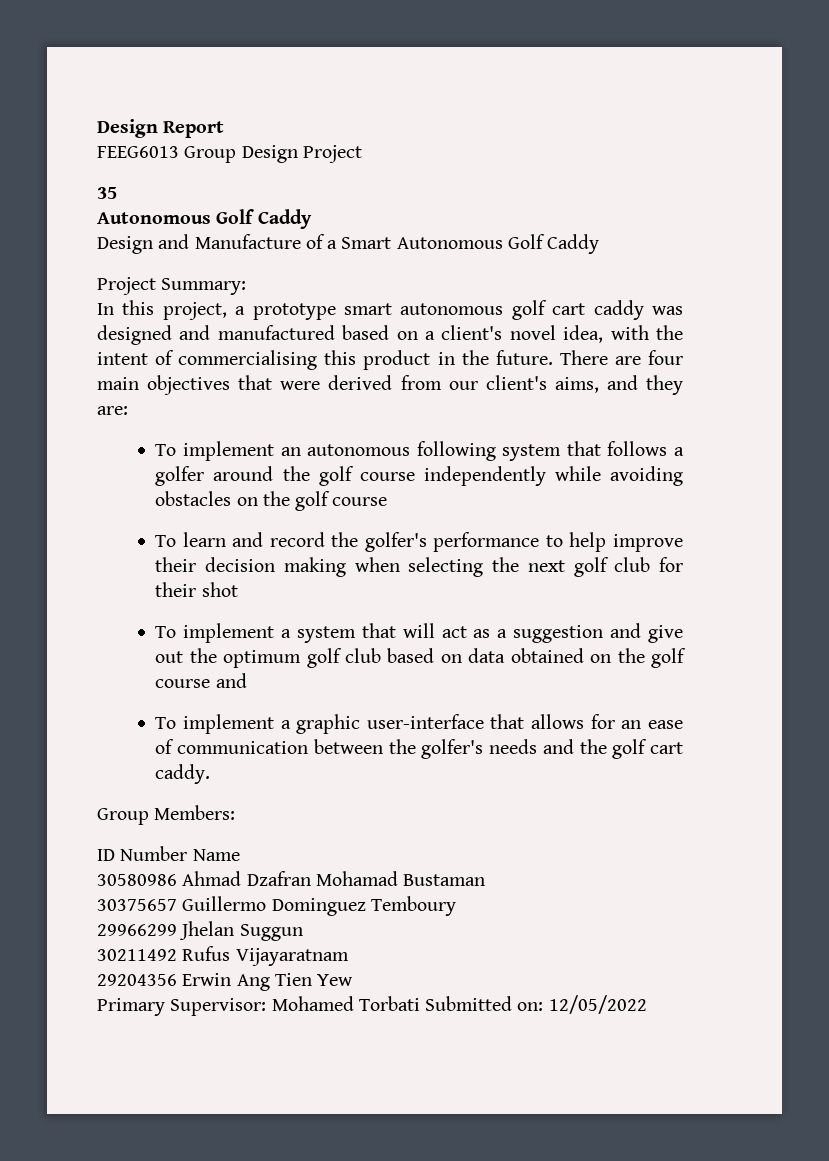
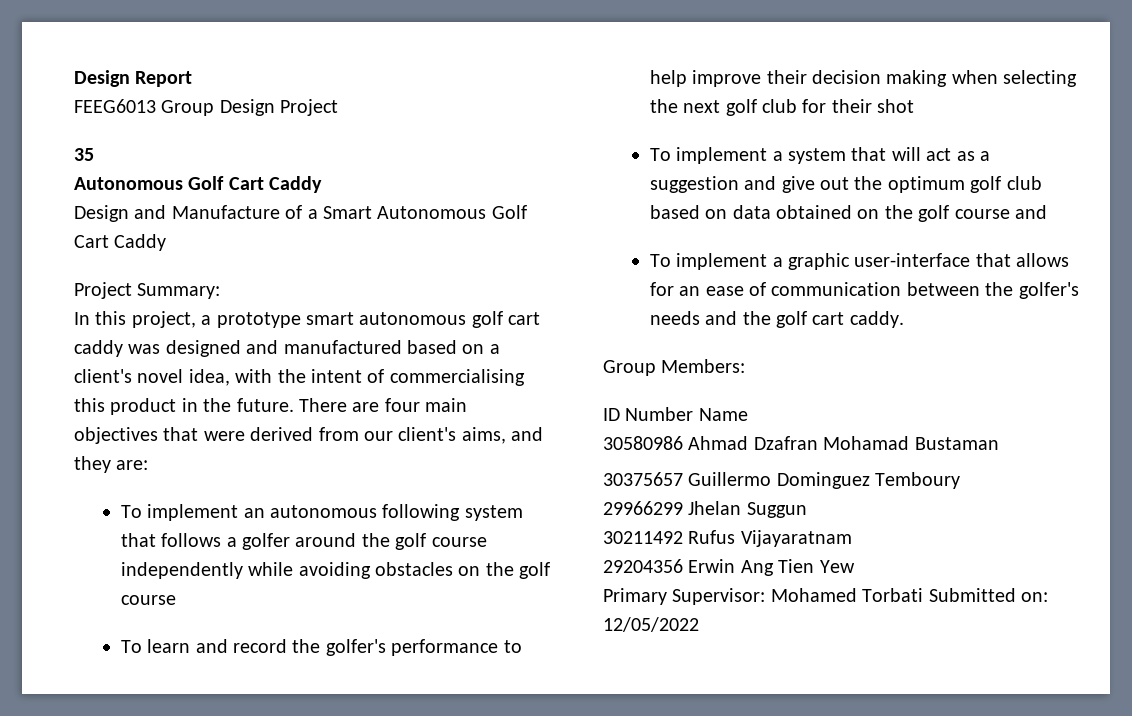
  35
- Autonomous Golf Caddy
+ Autonomous Golf Cart Caddy
- Design and Manufacture of a Smart Autonomous Golf Caddy
+ Design and Manufacture of a Smart Autonomous Golf Cart Caddy

